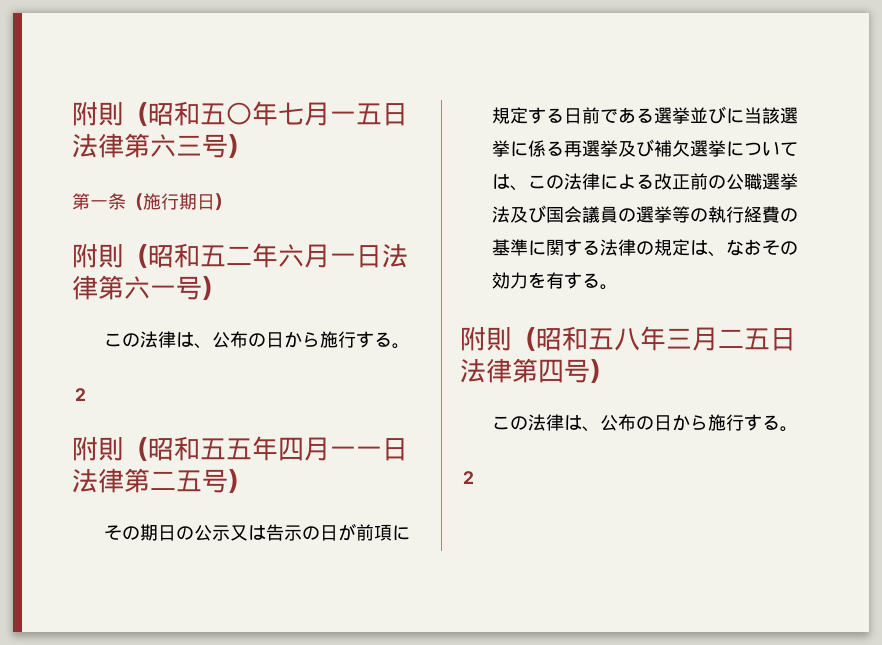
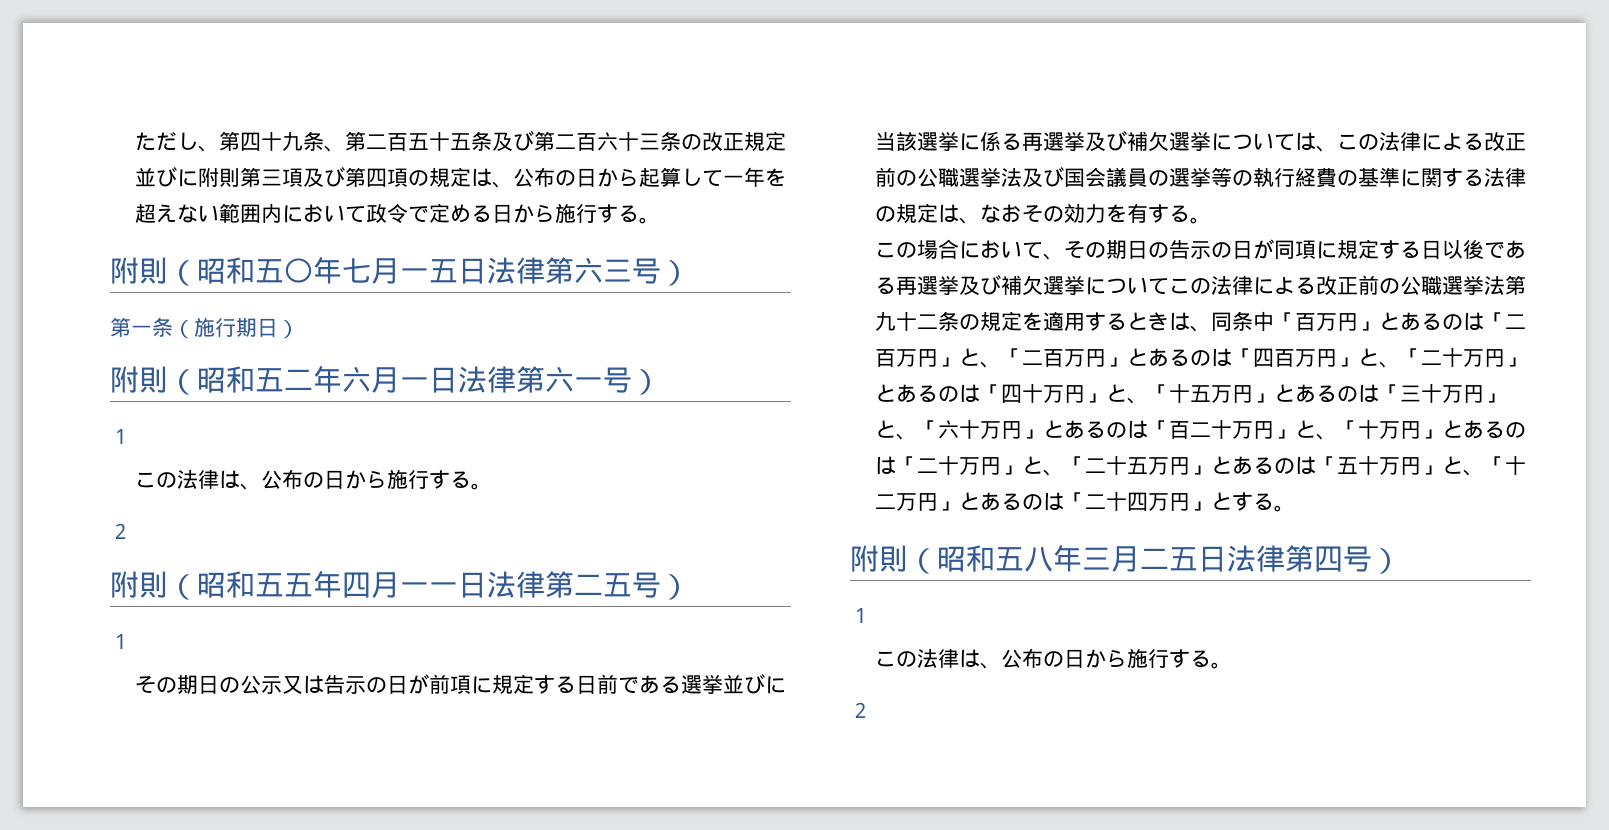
+ ただし、第四十九条、第二百五十五条及び第二百六十三条の改正規定並びに附則第三項及び第四項の規定は、公布の日から起算して一年を超えない範囲内において政令で定める日から施行する。
  附則（昭和五二年六月一日法律第六一号）
+ １
  附則（昭和五五年四月一一日法律第二五号）
+ １
+ この場合において、その期日の告示の日が同項に規定する日以後である再選挙及び補欠選挙についてこの法律による改正前の公職選挙法第九十二条の規定を適用するときは、同条中「百万円」とあるのは「二百万円」と、「二百万円」とあるのは「四百万円」と、「二十万円」とあるのは「四十万円」と、「十五万円」とあるのは「三十万円」と、「六十万円」とあるのは「百二十万円」と、「十万円」とあるのは「二十万円」と、「二十五万円」とあるのは「五十万円」と、「十二万円」とあるのは「二十四万円」とする。
  附則（昭和五八年三月二五日法律第四号）
+ １

